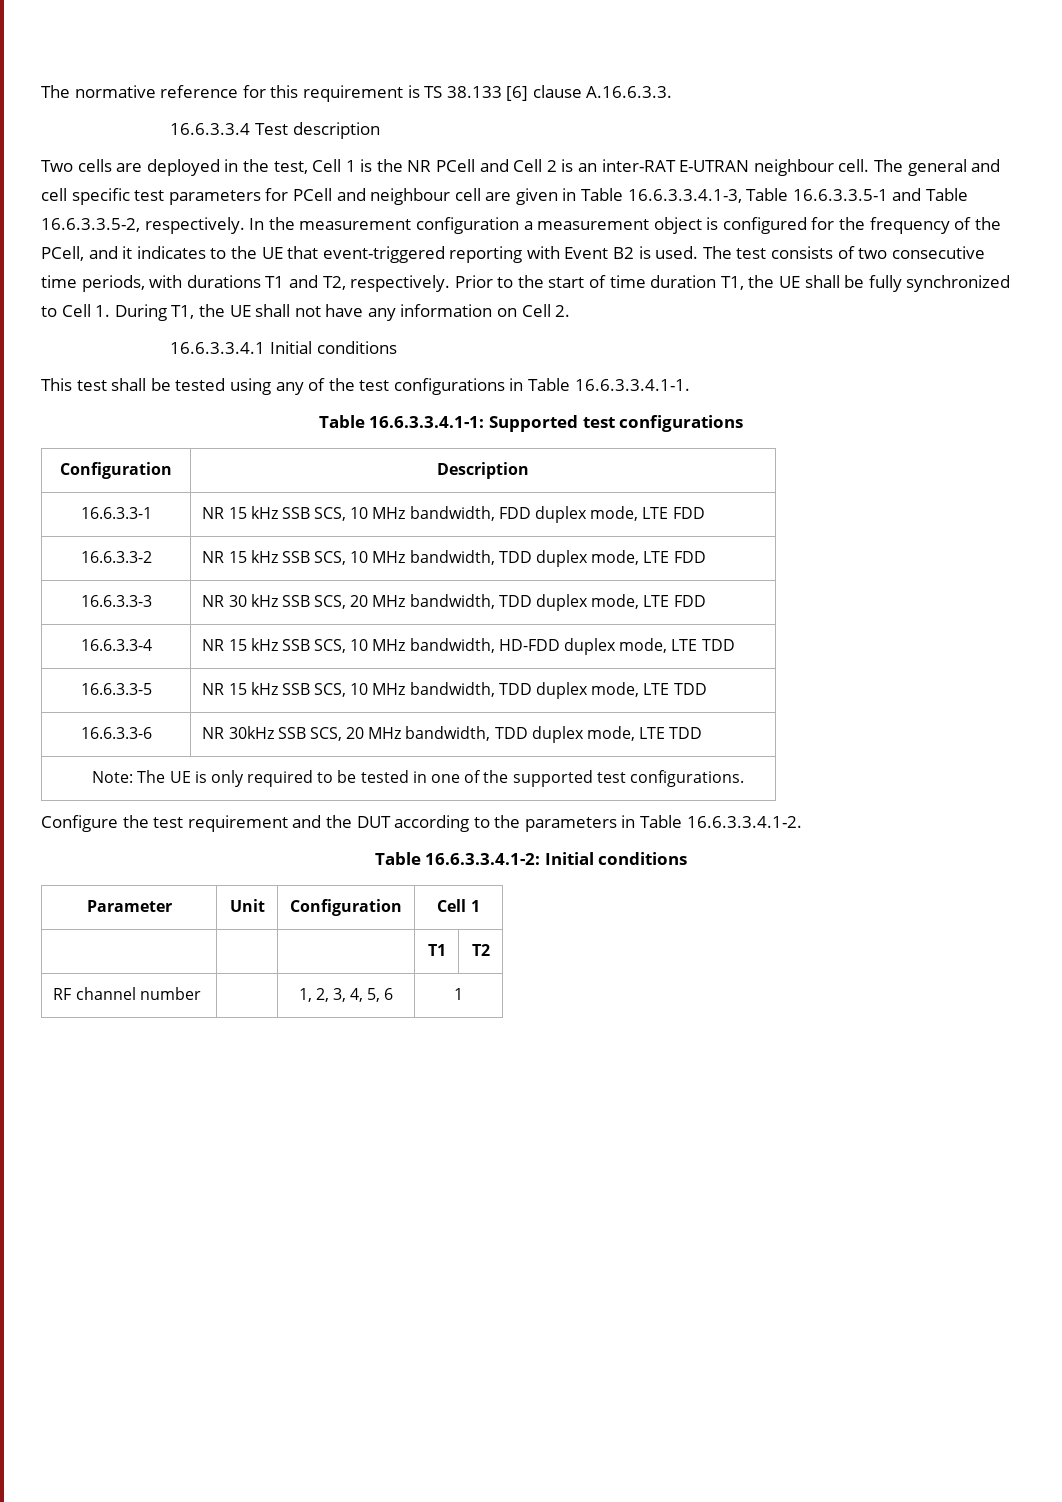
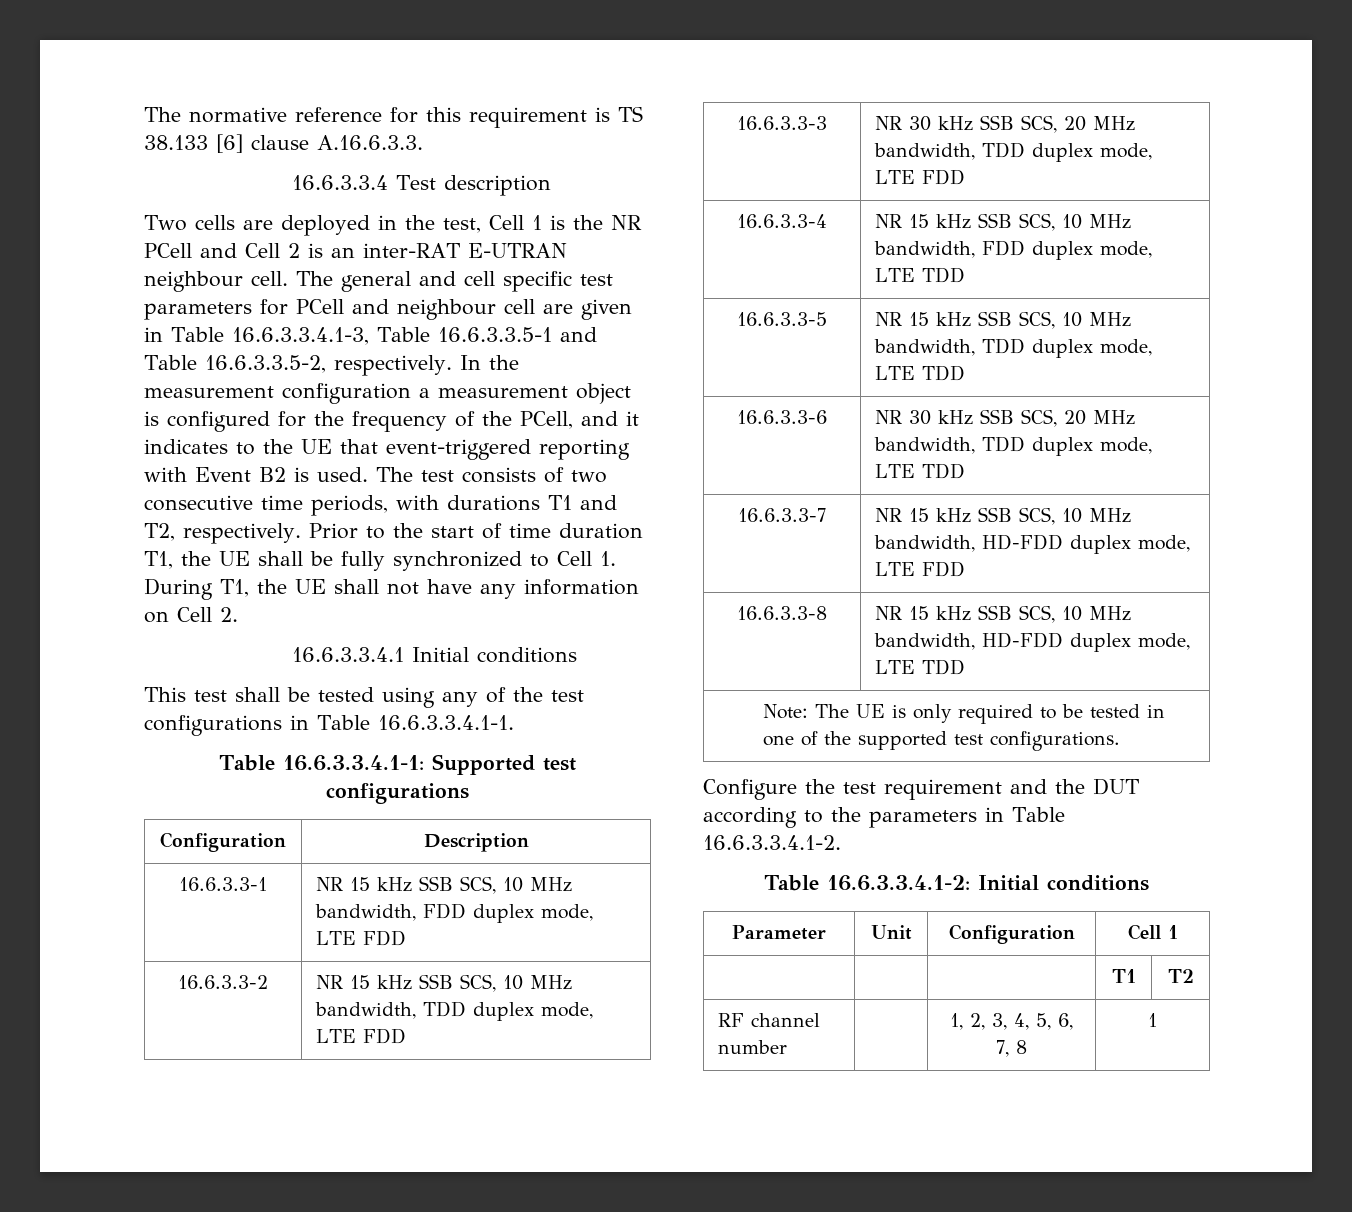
- 16.6.3.3-4 | NR 15 kHz SSB SCS, 10 MHz bandwidth, HD-FDD duplex mode, LTE TDD
+ 16.6.3.3-4 | NR 15 kHz SSB SCS, 10 MHz bandwidth, FDD duplex mode, LTE TDD
- 16.6.3.3-6 | NR 30kHz SSB SCS, 20 MHz bandwidth, TDD duplex mode, LTE TDD
+ 16.6.3.3-6 | NR 30 kHz SSB SCS, 20 MHz bandwidth, TDD duplex mode, LTE TDD
+ 16.6.3.3-7 | NR 15 kHz SSB SCS, 10 MHz bandwidth, HD-FDD duplex mode, LTE FDD
+ 16.6.3.3-8 | NR 15 kHz SSB SCS, 10 MHz bandwidth, HD-FDD duplex mode, LTE TDD
- RF channel number | | 1, 2, 3, 4, 5, 6 | 1
+ RF channel number | | 1, 2, 3, 4, 5, 6, 7, 8 | 1

